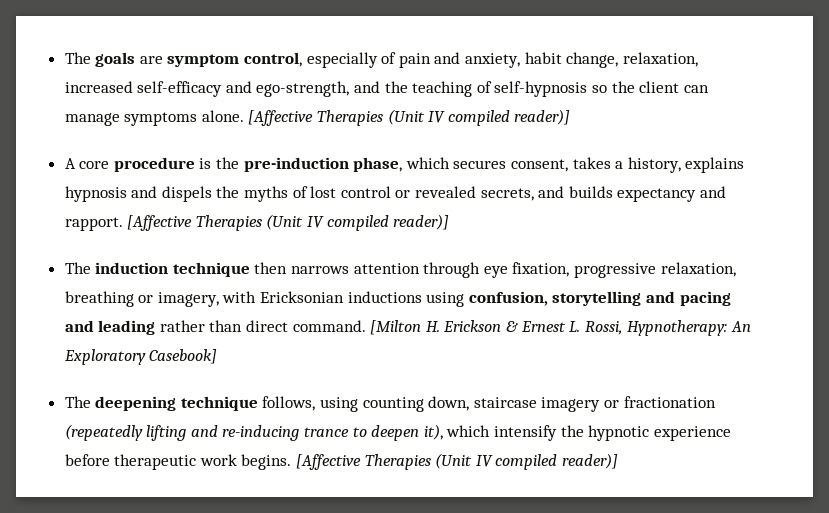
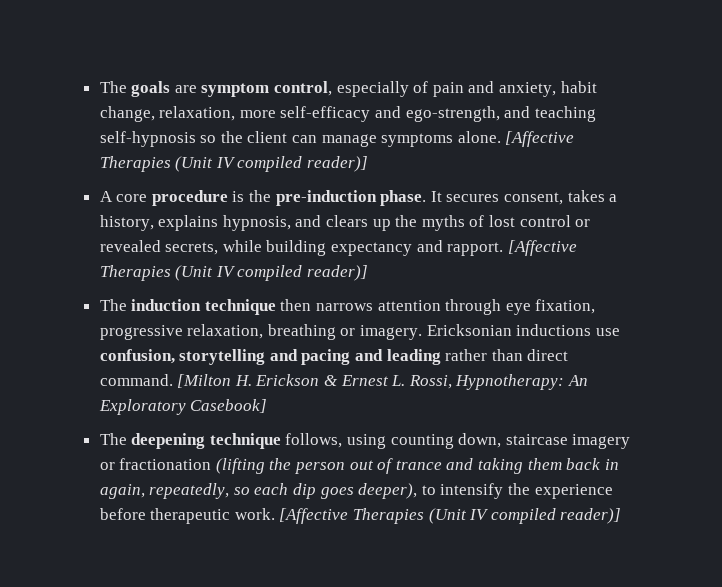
- The goals are symptom control, especially of pain and anxiety, habit change, relaxation, increased self-efficacy and ego-strength, and the teaching of self-hypnosis so the client can manage symptoms alone.
+ The goals are symptom control, especially of pain and anxiety, habit change, relaxation, more self-efficacy and ego-strength, and teaching self-hypnosis so the client can manage symptoms alone.
- A core procedure is the pre-induction phase, which secures consent, takes a history, explains hypnosis and dispels the myths of lost control or revealed secrets, and builds expectancy and rapport.
+ A core procedure is the pre-induction phase. It secures consent, takes a history, explains hypnosis, and clears up the myths of lost control or revealed secrets, while building expectancy and rapport.
- The induction technique then narrows attention through eye fixation, progressive relaxation, breathing or imagery, with Ericksonian inductions using confusion, storytelling and pacing and leading rather than direct command.
+ The induction technique then narrows attention through eye fixation, progressive relaxation, breathing or imagery. Ericksonian inductions use confusion, storytelling and pacing and leading rather than direct command.
- The deepening technique follows, using counting down, staircase imagery or fractionation (repeatedly lifting and re-inducing trance to deepen it), which intensify the hypnotic experience before therapeutic work begins.
+ The deepening technique follows, using counting down, staircase imagery or fractionation (lifting the person out of trance and taking them back in again, repeatedly, so each dip goes deeper), to intensify the experience before therapeutic work.

